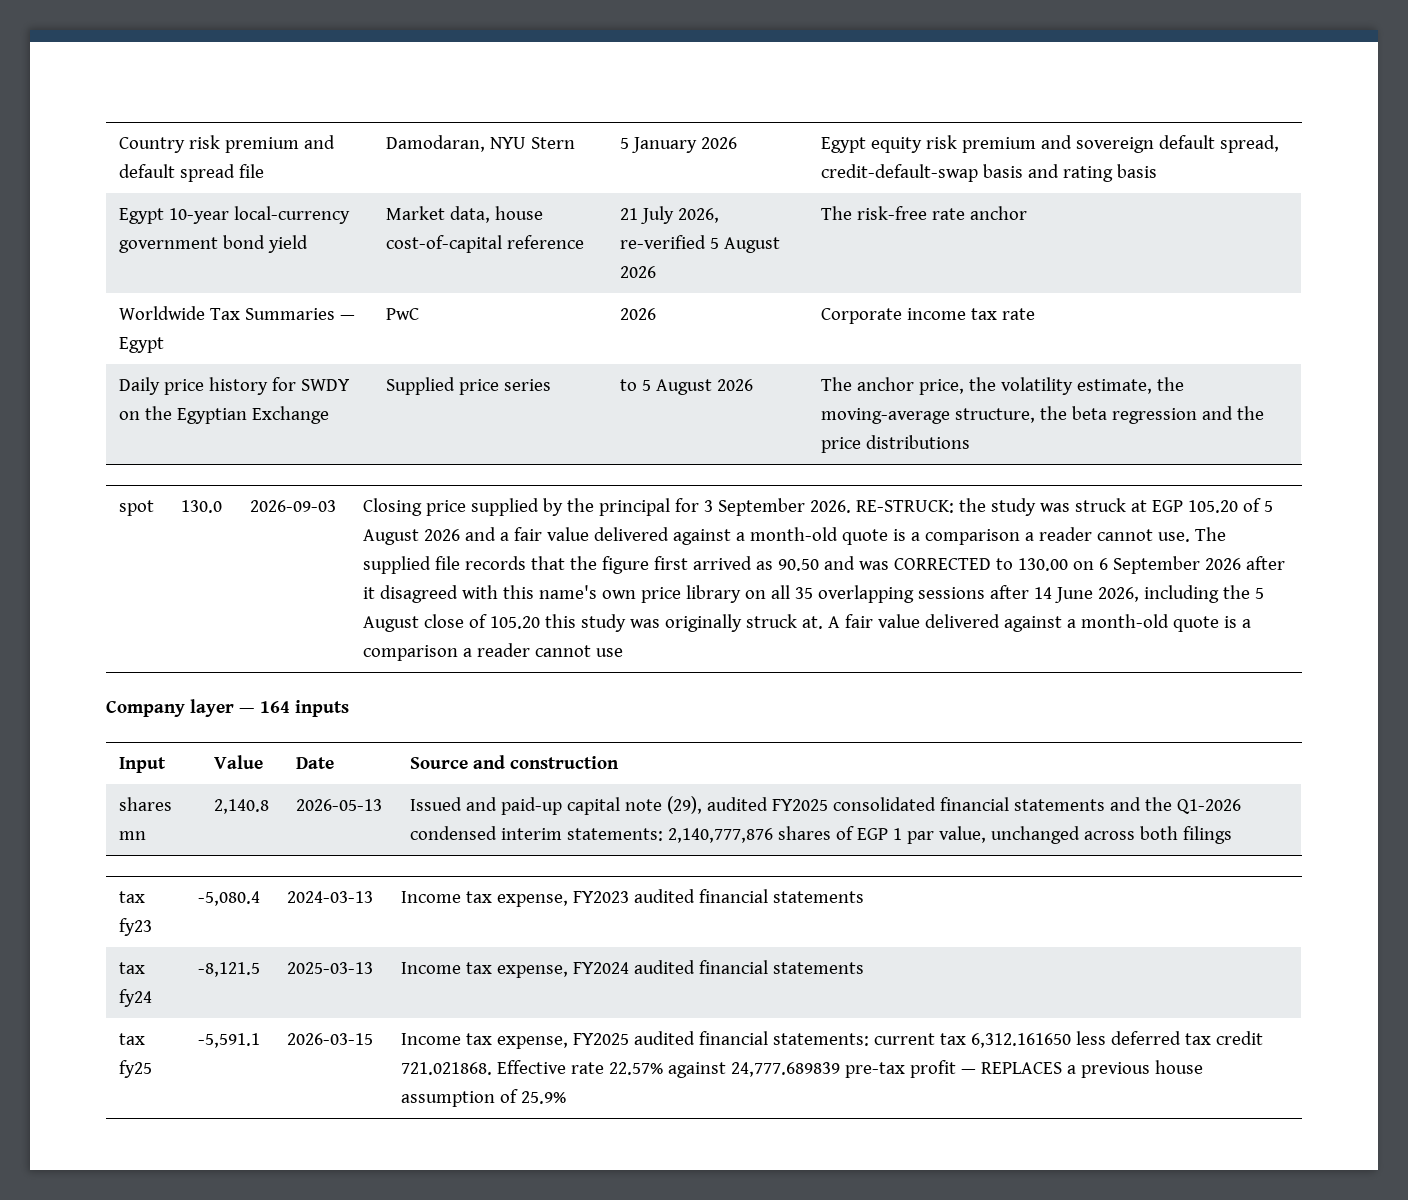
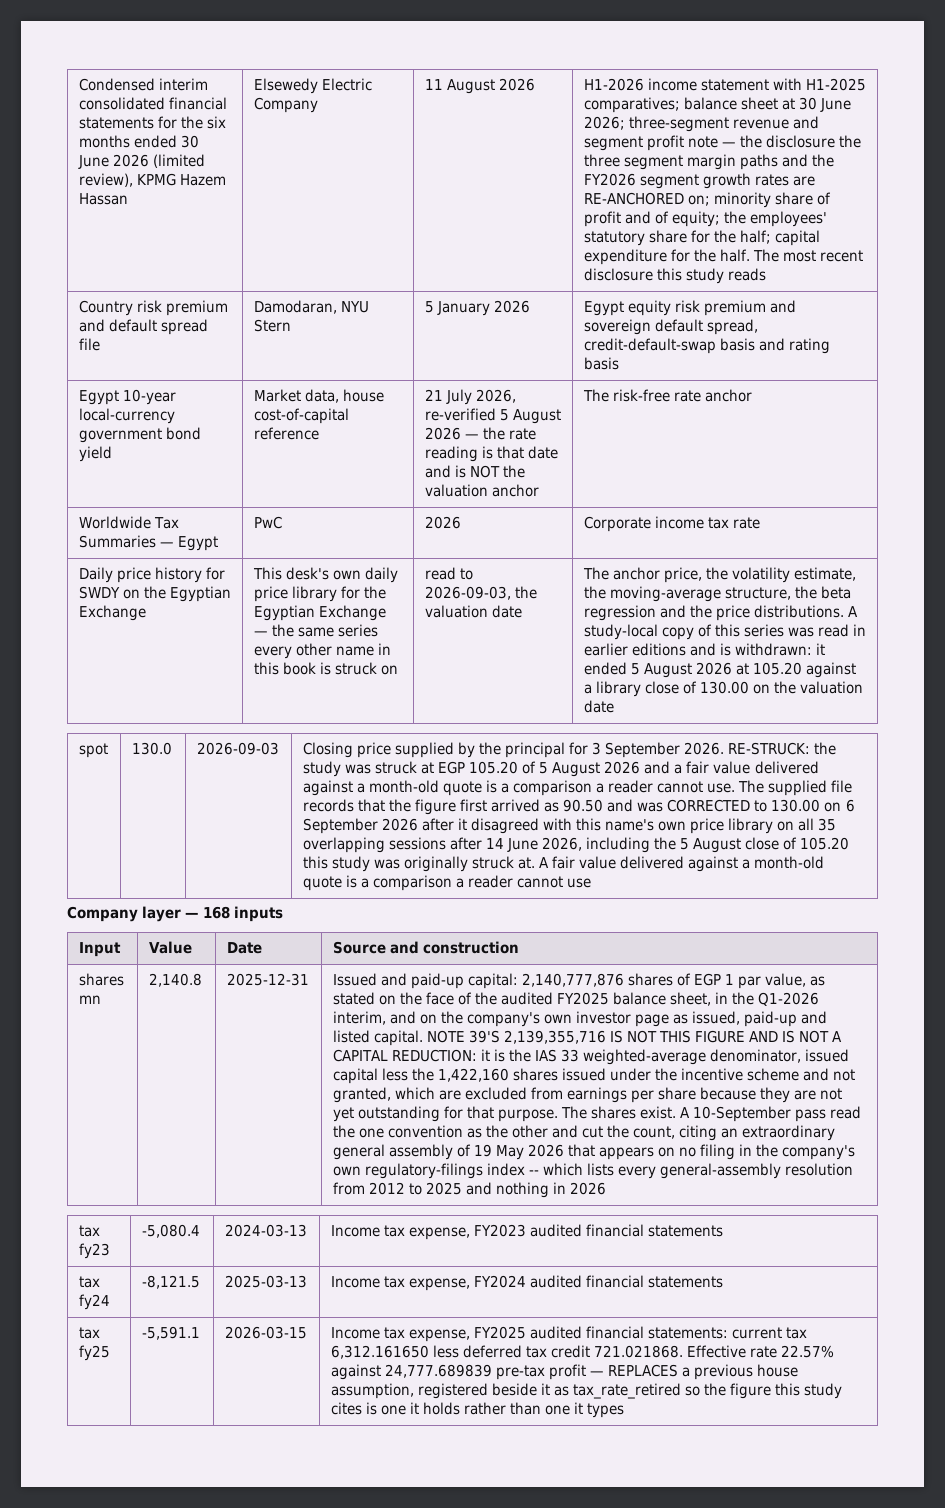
+ Condensed interim consolidated financial statements for the six months ended 30 June 2026 (limited review), KPMG Hazem Hassan | Elsewedy Electric Company | 11 August 2026 | H1-2026 income statement with H1-2025 comparatives; balance sheet at 30 June 2026; three-segment revenue and segment profit note — the disclosure the three segment margin paths and the FY2026 segment growth rates are RE-ANCHORED on; minority share of profit and of equity; the employees' statutory share for the half; capital expenditure for the half. The most recent disclosure this study reads
- Egypt 10-year local-currency government bond yield | Market data, house cost-of-capital reference | 21 July 2026, re-verified 5 August 2026 | The risk-free rate anchor
+ Egypt 10-year local-currency government bond yield | Market data, house cost-of-capital reference | 21 July 2026, re-verified 5 August 2026 — the rate reading is that date and is NOT the valuation anchor | The risk-free rate anchor
- Supplied price series | to 5 August 2026
+ This desk's own daily price library for the Egyptian Exchange — the same series every other name in this book is struck on | read to 2026-09-03, the valuation date
- The anchor price, the volatility estimate, the moving-average structure, the beta regression and the price distributions
+ The anchor price, the volatility estimate, the moving-average structure, the beta regression and the price distributions. A study-local copy of this series was read in earlier editions and is withdrawn: it ended 5 August 2026 at 105.20 against a library close of 130.00 on the valuation date
- Company layer — 164 inputs
+ Company layer — 168 inputs
- 2026-05-13
+ 2025-12-31
- Issued and paid-up capital note (29), audited FY2025 consolidated financial statements and the Q1-2026 condensed interim statements: 2,140,777,876 shares of EGP 1 par value, unchanged across both filings
+ Issued and paid-up capital: 2,140,777,876 shares of EGP 1 par value, as stated on the face of the audited FY2025 balance sheet, in the Q1-2026 interim, and on the company's own investor page as issued, paid-up and listed capital. NOTE 39'S 2,139,355,716 IS NOT THIS FIGURE AND IS NOT A CAPITAL REDUCTION: it is the IAS 33 weighted-average denominator, issued capital less the 1,422,160 shares issued under the incentive scheme and not granted, which are excluded from earnings per share because they are not yet outstanding for that purpose. The shares exist. A 10-September pass read the one convention as the other and cut the count, citing an extraordinary general assembly of 19 May 2026 that appears on no filing in the company's own regulatory-filings index -- which lists every general-assembly resolution from 2012 to 2025 and nothing in 2026
- Income tax expense, FY2025 audited financial statements: current tax 6,312.161650 less deferred tax credit 721.021868. Effective rate 22.57% against 24,777.689839 pre-tax profit — REPLACES a previous house assumption of 25.9%
+ Income tax expense, FY2025 audited financial statements: current tax 6,312.161650 less deferred tax credit 721.021868. Effective rate 22.57% against 24,777.689839 pre-tax profit — REPLACES a previous house assumption, registered beside it as tax_rate_retired so the figure this study cites is one it holds rather than one it types

